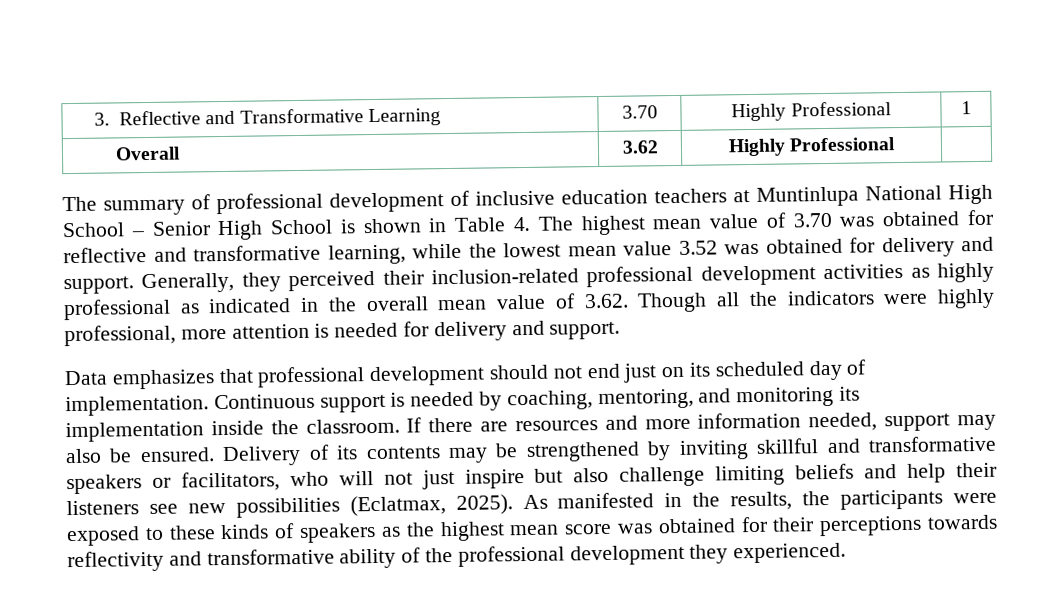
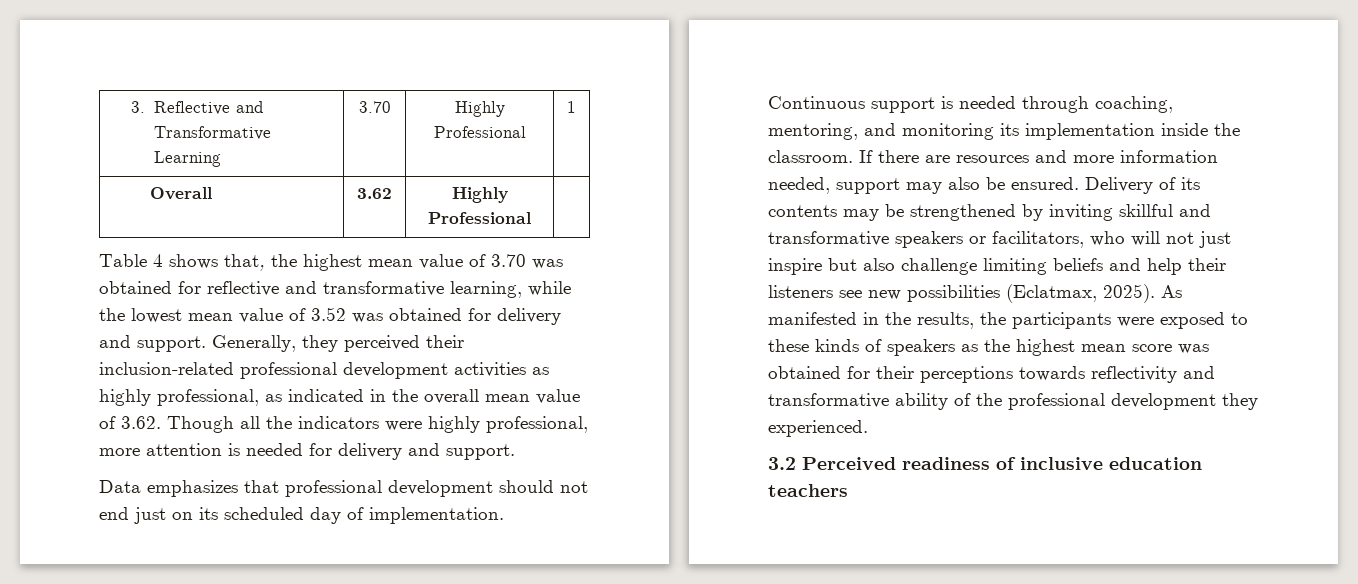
- The summary of professional development of inclusive education teachers at Muntinlupa National High School – Senior High School is shown in Table 4. The highest mean value of 3.70 was obtained for reflective and transformative learning, while the lowest mean value 3.52 was obtained for delivery and support.
+ Table 4 shows that, the highest mean value of 3.70 was obtained for reflective and transformative learning, while the lowest mean value of 3.52 was obtained for delivery and support.
- Generally, they perceived their inclusion-related professional development activities as highly professional as indicated in the overall mean value of 3.62. Though all the indicators were highly professional, more attention is needed for delivery and support.
+ Generally, they perceived their inclusion-related professional development activities as highly professional, as indicated in the overall mean value of 3.62. Though all the indicators were highly professional, more attention is needed for delivery and support.
- Continuous support is needed by coaching, mentoring, and monitoring its implementation inside the classroom.
+ Continuous support is needed through coaching, mentoring, and monitoring its implementation inside the classroom.
+ 3.2 Perceived readiness of inclusive education teachers

